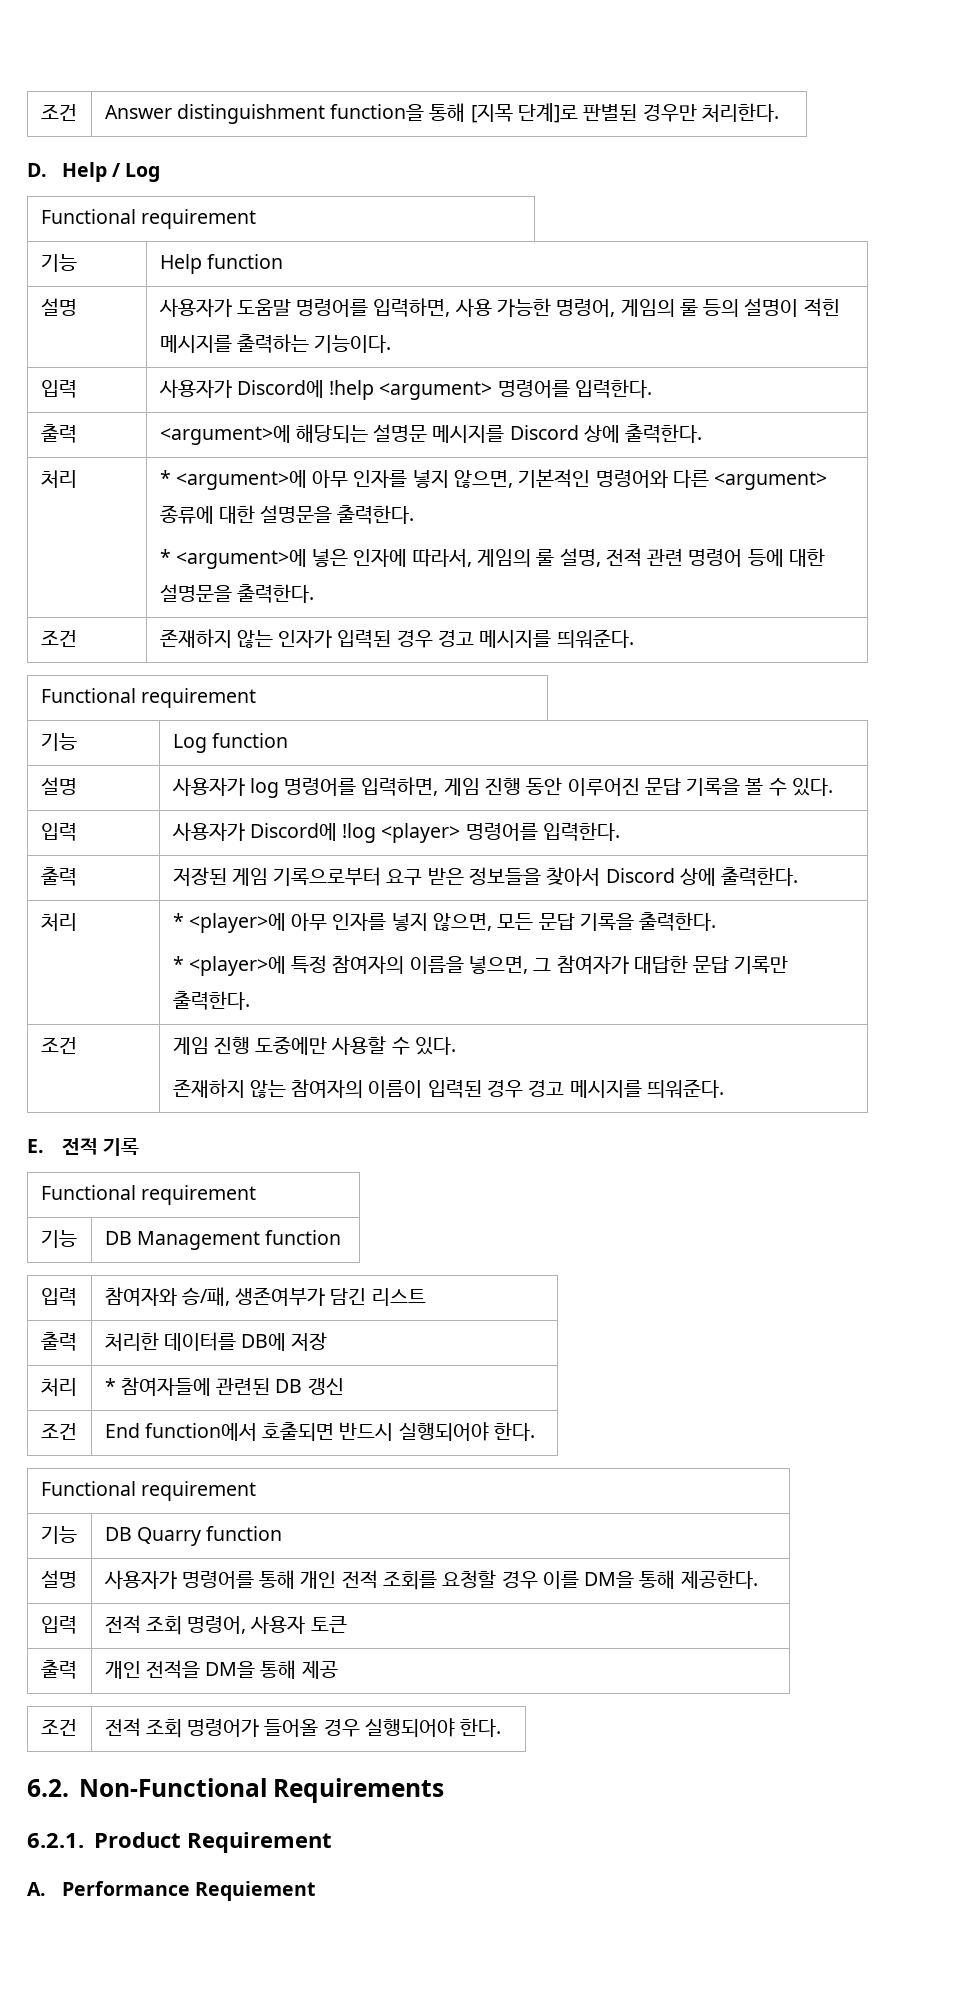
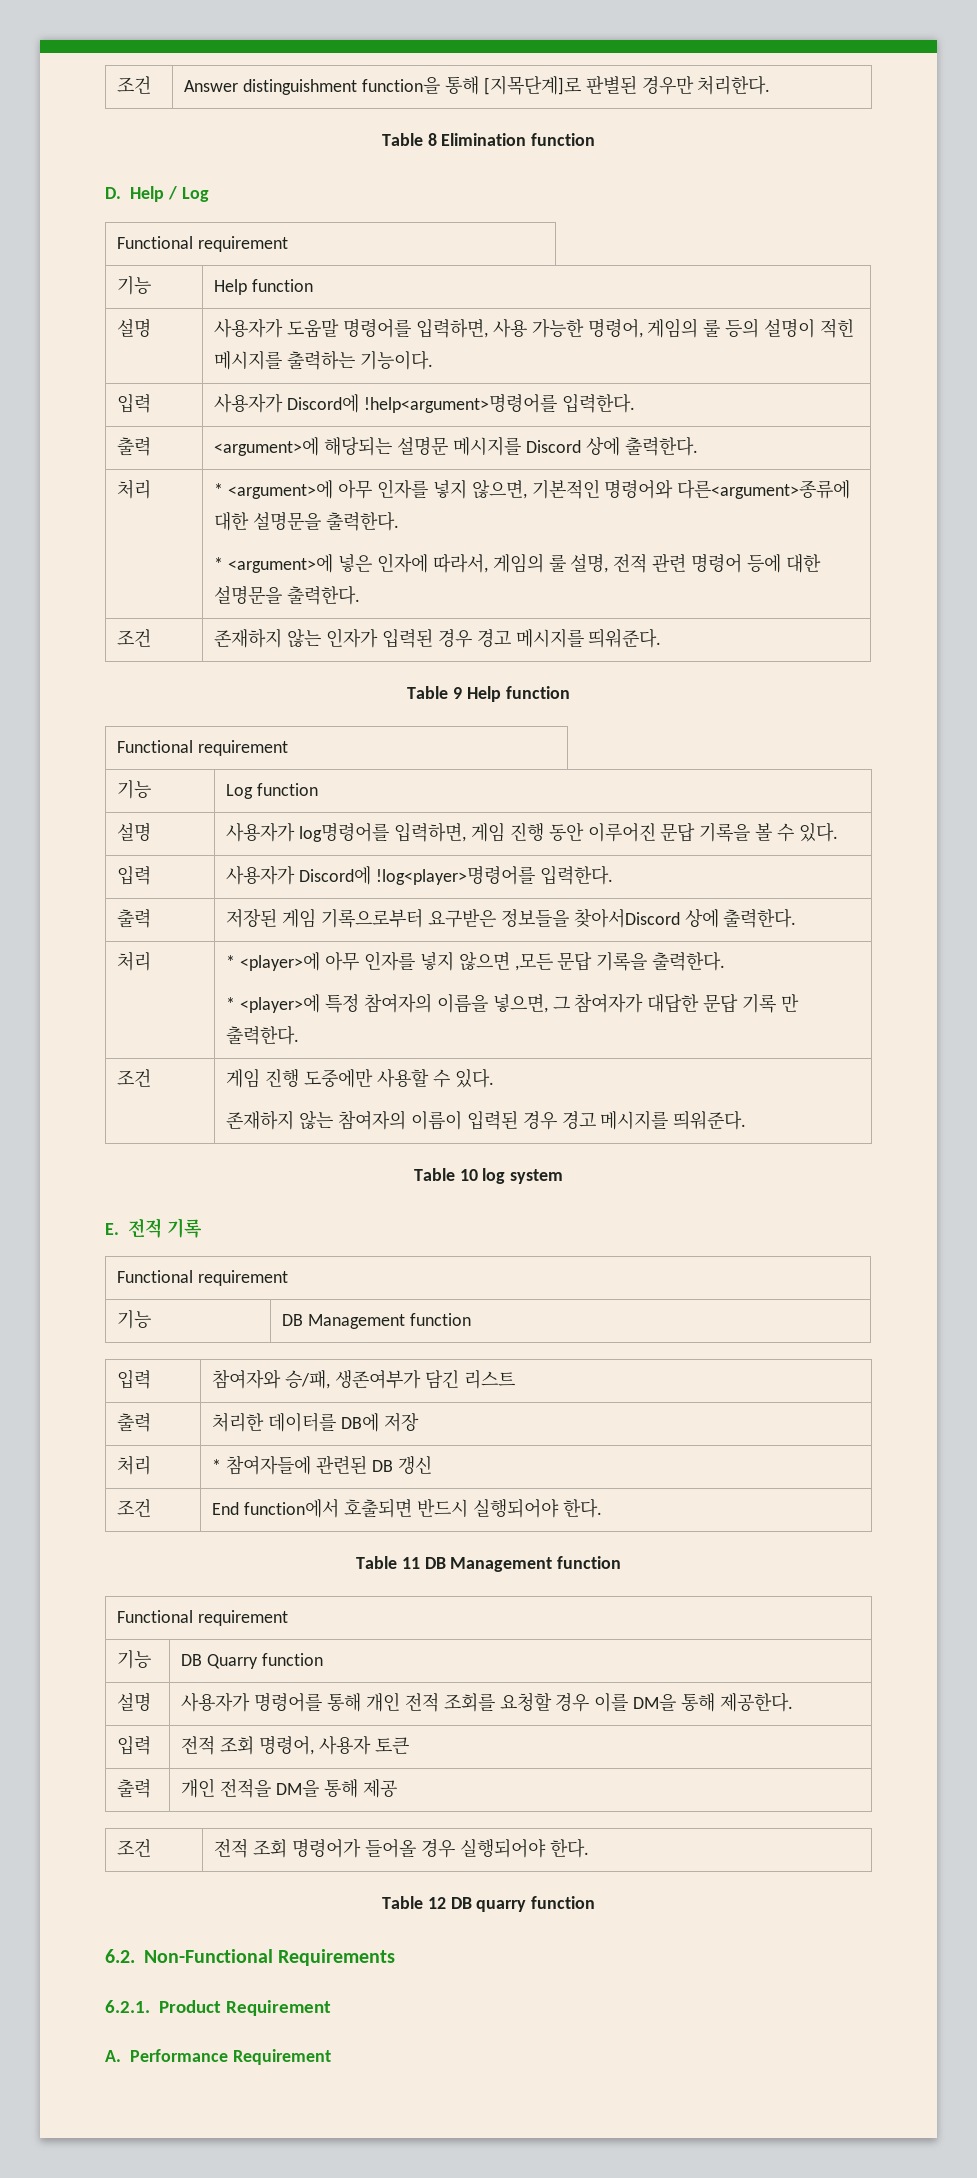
- 조건 | Answer distinguishment function을 통해 [지목 단계]로 판별된 경우만 처리한다.
+ 조건 | Answer distinguishment function을 통해 [지목단계]로 판별된 경우만 처리한다.
+ Table 8 Elimination function
- 입력 | 사용자가 Discord에 !help <argument> 명령어를 입력한다.
+ 입력 | 사용자가 Discord에 !help<argument>명령어를 입력한다.
- 처리 | * <argument>에 아무 인자를 넣지 않으면, 기본적인 명령어와 다른 <argument> 종류에 대한 설명문을 출력한다.
+ 처리 | * <argument>에 아무 인자를 넣지 않으면, 기본적인 명령어와 다른<argument>종류에 대한 설명문을 출력한다.
+ Table 9 Help function
- 설명 | 사용자가 log 명령어를 입력하면, 게임 진행 동안 이루어진 문답 기록을 볼 수 있다.
+ 설명 | 사용자가 log명령어를 입력하면, 게임 진행 동안 이루어진 문답 기록을 볼 수 있다.
- 입력 | 사용자가 Discord에 !log <player> 명령어를 입력한다.
+ 입력 | 사용자가 Discord에 !log<player>명령어를 입력한다.
- 출력 | 저장된 게임 기록으로부터 요구 받은 정보들을 찾아서 Discord 상에 출력한다.
+ 출력 | 저장된 게임 기록으로부터 요구받은 정보들을 찾아서Discord 상에 출력한다.
- 처리 | * <player>에 아무 인자를 넣지 않으면, 모든 문답 기록을 출력한다.
- * <player>에 특정 참여자의 이름을 넣으면, 그 참여자가 대답한 문답 기록만 출력한다.
+ 처리 | * <player>에 아무 인자를 넣지 않으면 ,모든 문답 기록을 출력한다.
+ * <player>에 특정 참여자의 이름을 넣으면, 그 참여자가 대답한 문답 기록 만 출력한다.
+ Table 10 log system
+ Table 11 DB Management function
+ Table 12 DB quarry function
- A. Performance Requiement
+ A. Performance Requirement

